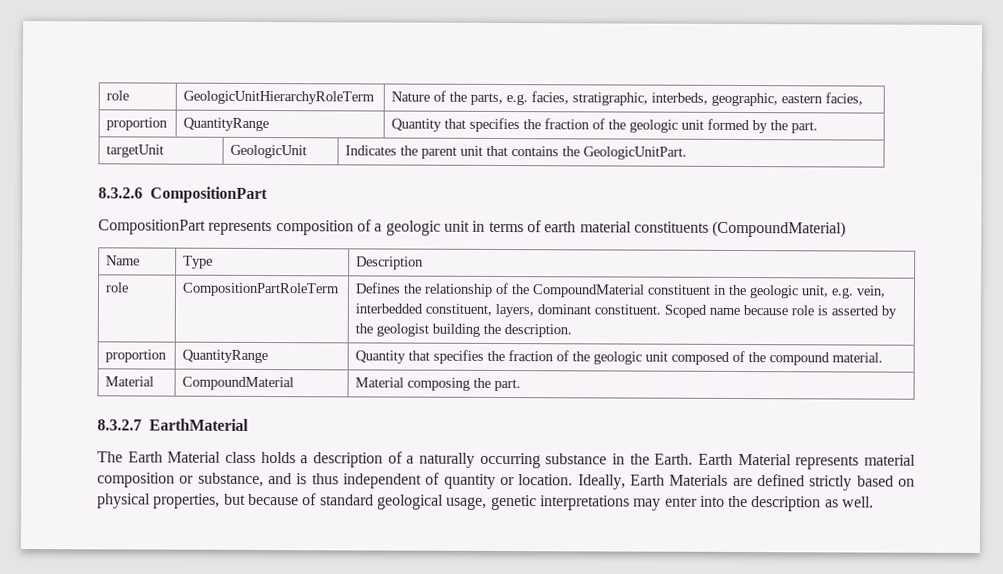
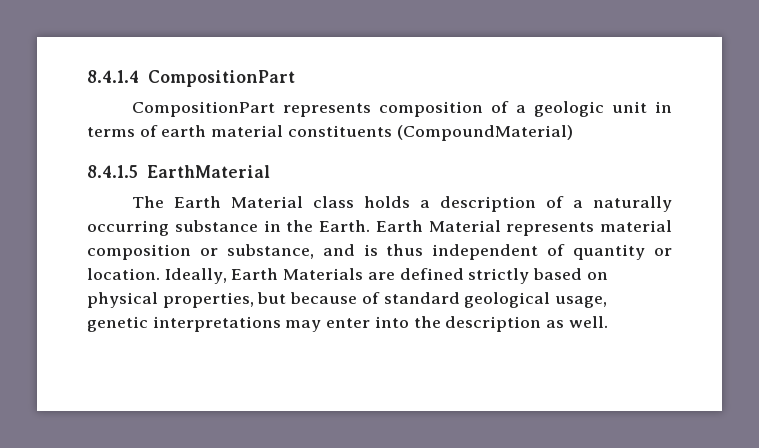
- role | GeologicUnitHierarchyRoleTerm | Nature of the parts, e.g. facies, stratigraphic, interbeds, geographic, eastern facies,
- proportion | QuantityRange | Quantity that specifies the fraction of the geologic unit formed by the part.
- targetUnit | GeologicUnit | Indicates the parent unit that contains the GeologicUnitPart.
- 8.3.2.6 CompositionPart
+ 8.4.1.4 CompositionPart
- Name | Type | Description
- role | CompositionPartRoleTerm | Defines the relationship of the CompoundMaterial constituent in the geologic unit, e.g. vein, interbedded constituent, layers, dominant constituent. Scoped name because role is asserted by the geologist building the description.
- proportion | QuantityRange | Quantity that specifies the fraction of the geologic unit composed of the compound material.
- Material | CompoundMaterial | Material composing the part.
- 8.3.2.7 EarthMaterial
+ 8.4.1.5 EarthMaterial

